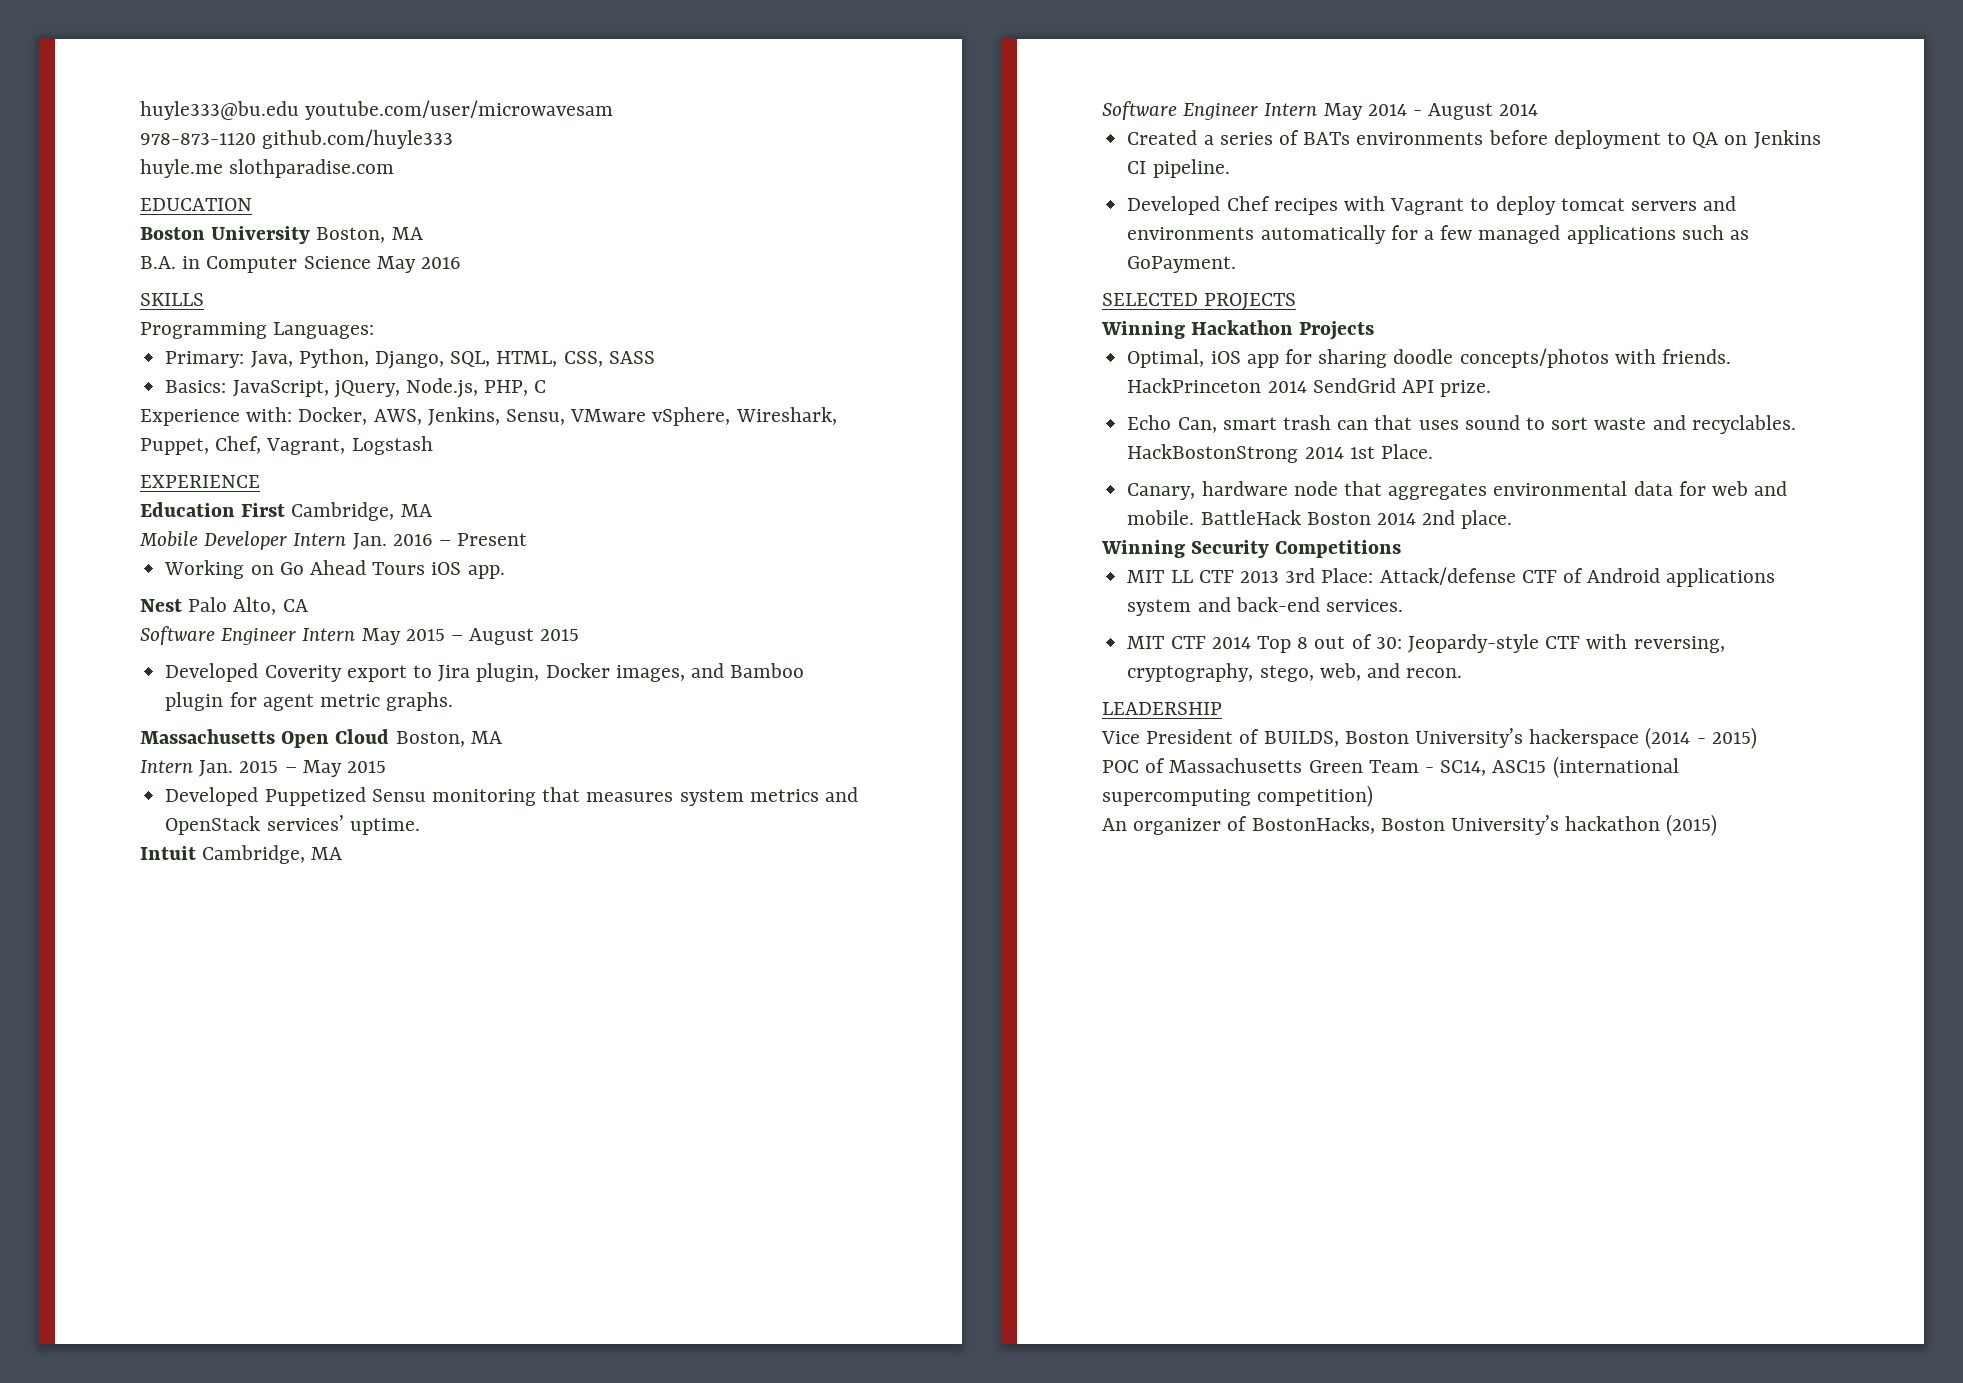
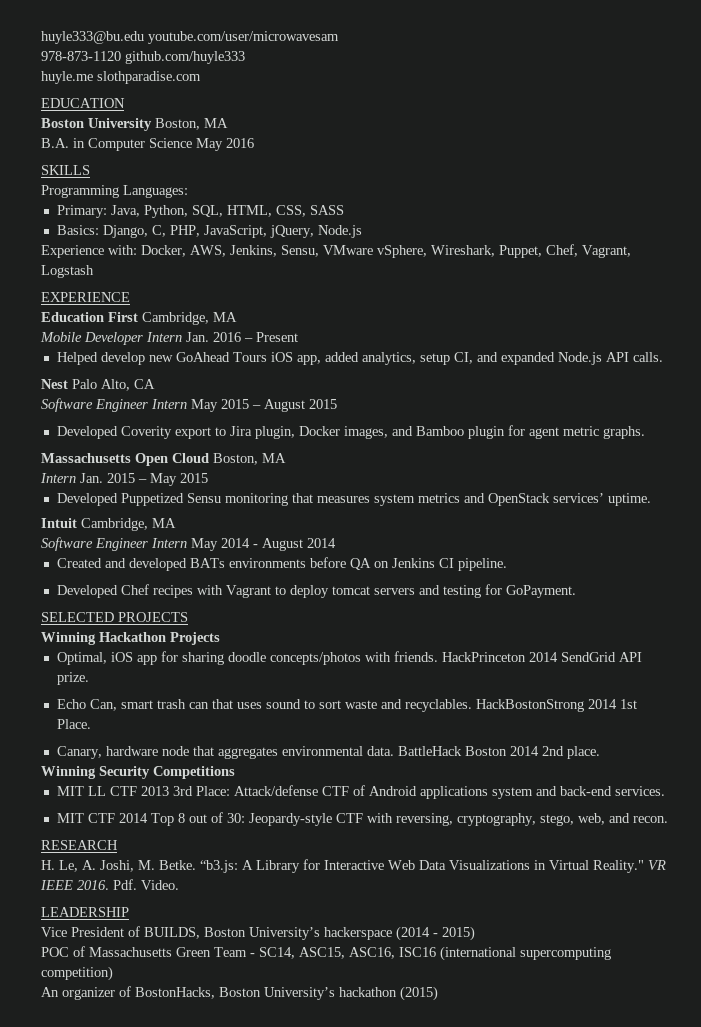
- Primary: Java, Python, Django, SQL, HTML, CSS, SASS
+ Primary: Java, Python, SQL, HTML, CSS, SASS
- Basics: JavaScript, jQuery, Node.js, PHP, C
+ Basics: Django, C, PHP, JavaScript, jQuery, Node.js
- Working on Go Ahead Tours iOS app.
+ Helped develop new GoAhead Tours iOS app, added analytics, setup CI, and expanded Node.js API calls.
- Created a series of BATs environments before deployment to QA on Jenkins CI pipeline.
+ Created and developed BATs environments before QA on Jenkins CI pipeline.
- Developed Chef recipes with Vagrant to deploy tomcat servers and environments automatically for a few managed applications such as GoPayment.
+ Developed Chef recipes with Vagrant to deploy tomcat servers and testing for GoPayment.
- Canary, hardware node that aggregates environmental data for web and mobile.
+ Canary, hardware node that aggregates environmental data.
+ RESEARCH
+ H. Le, A. Joshi, M. Betke. “b3.js: A Library for Interactive Web Data Visualizations in Virtual Reality." VR IEEE 2016. Pdf. Video.
- POC of Massachusetts Green Team - SC14, ASC15 (international supercomputing competition)
+ POC of Massachusetts Green Team - SC14, ASC15, ASC16, ISC16 (international supercomputing competition)

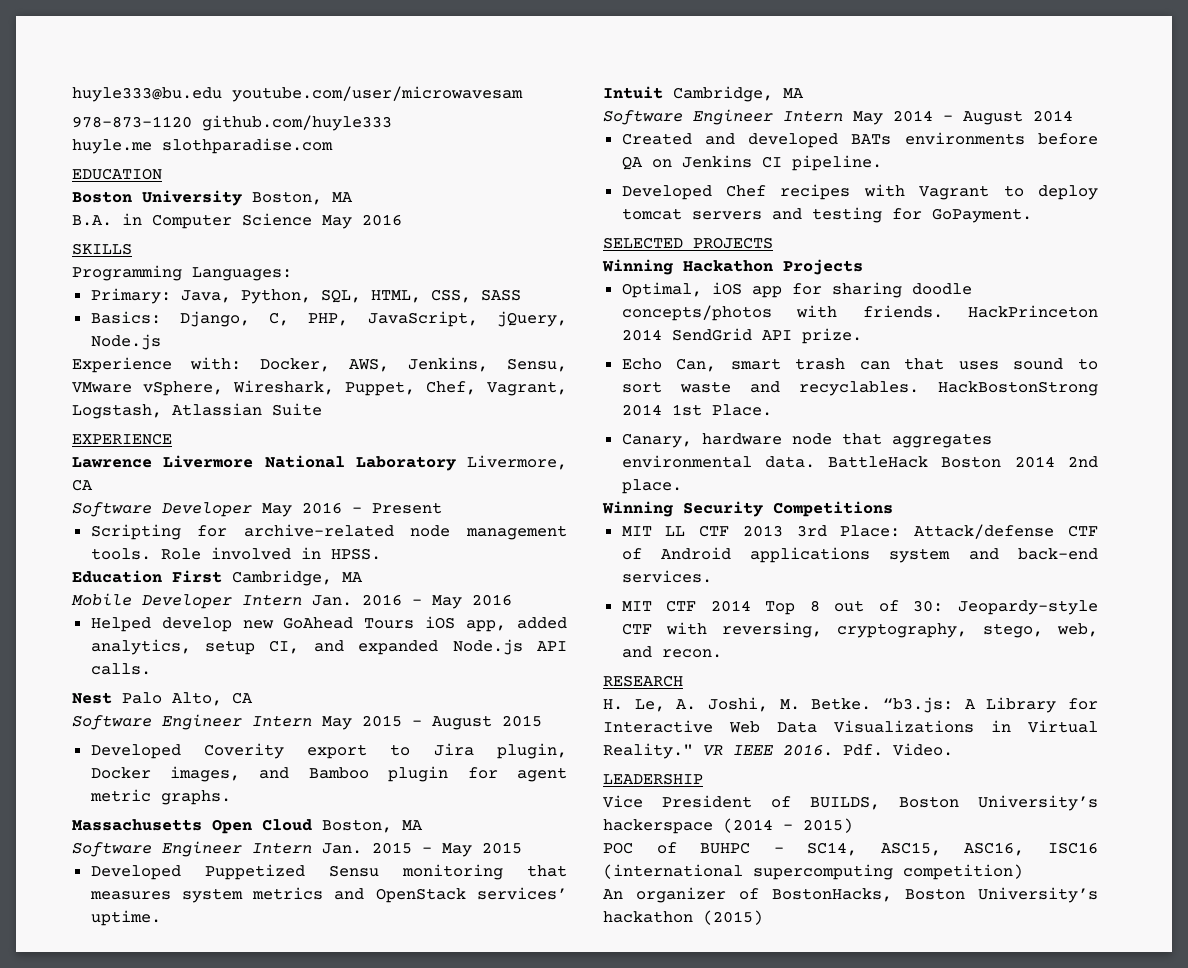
- Experience with: Docker, AWS, Jenkins, Sensu, VMware vSphere, Wireshark, Puppet, Chef, Vagrant, Logstash
+ Experience with: Docker, AWS, Jenkins, Sensu, VMware vSphere, Wireshark, Puppet, Chef, Vagrant, Logstash, Atlassian Suite
  EXPERIENCE
+ Lawrence Livermore National Laboratory Livermore, CA
+ Software Developer May 2016 – Present
+ Scripting for archive-related node management tools. Role involved in HPSS.
- Mobile Developer Intern Jan. 2016 – Present
+ Mobile Developer Intern Jan. 2016 – May 2016
- Intern Jan. 2015 – May 2015
+ Software Engineer Intern Jan. 2015 – May 2015
- POC of Massachusetts Green Team - SC14, ASC15, ASC16, ISC16 (international supercomputing competition)
+ POC of BUHPC - SC14, ASC15, ASC16, ISC16 (international supercomputing competition)

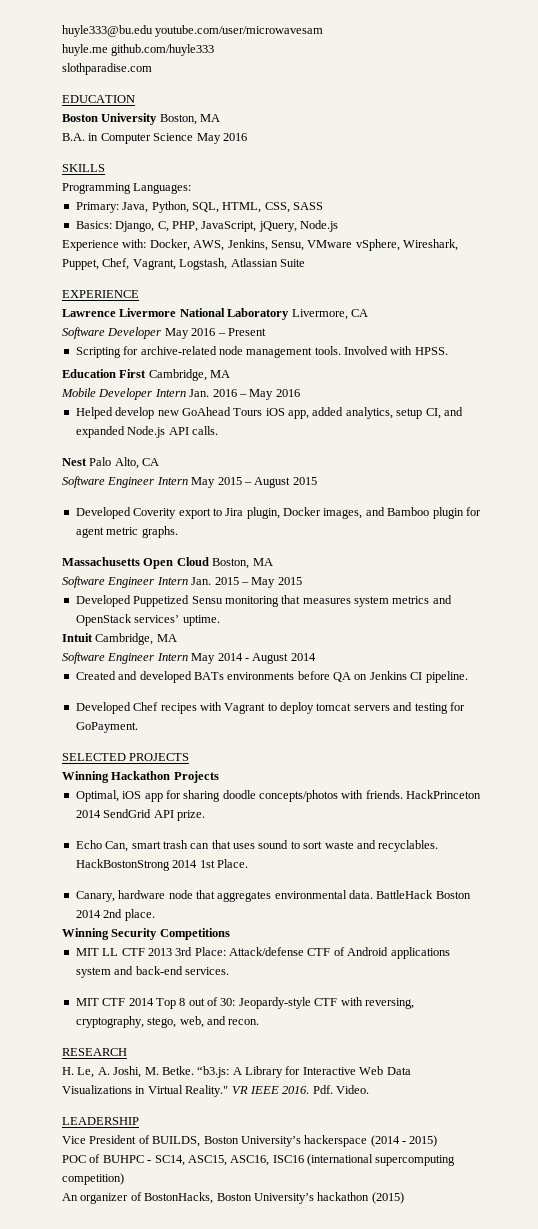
- 978-873-1120 github.com/huyle333
+ huyle.me github.com/huyle333
- huyle.me slothparadise.com
+ slothparadise.com
- Role involved in HPSS.
+ Involved with HPSS.

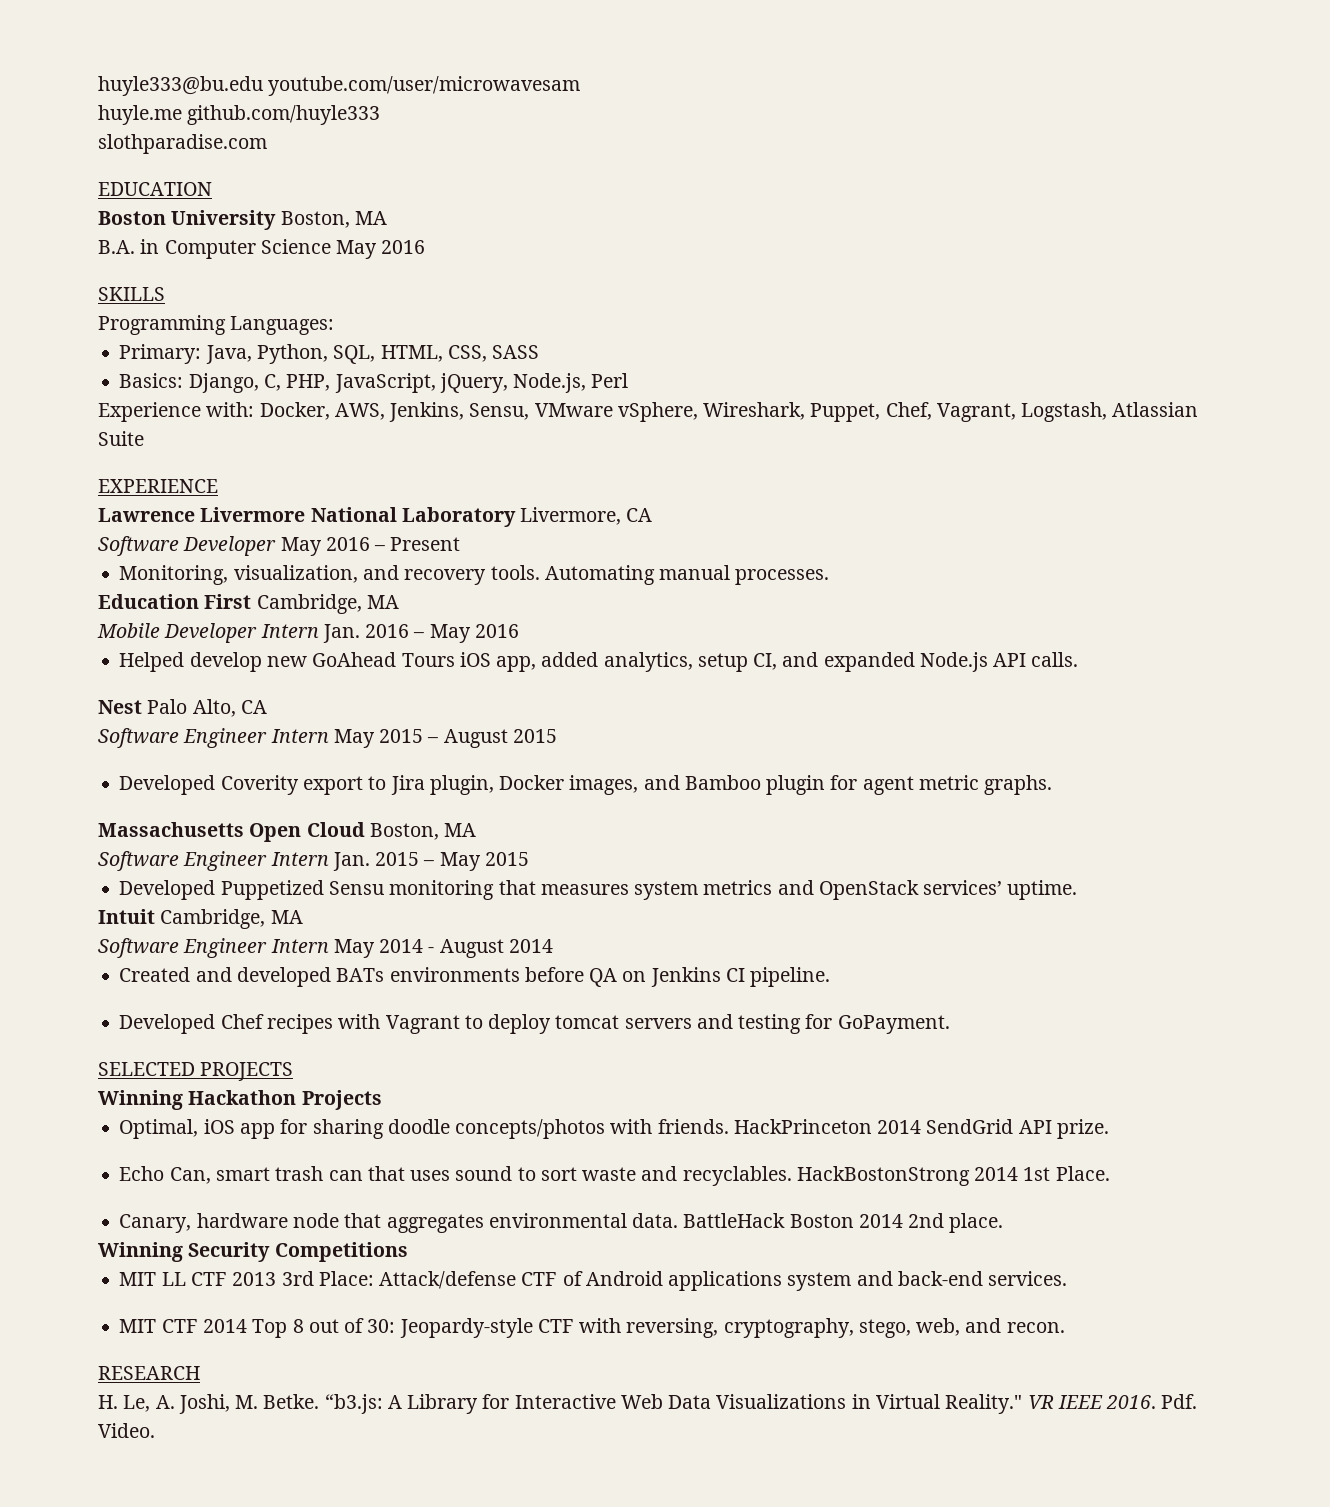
- Basics: Django, C, PHP, JavaScript, jQuery, Node.js
+ Basics: Django, C, PHP, JavaScript, jQuery, Node.js, Perl
- Scripting for archive-related node management tools. Involved with HPSS.
+ Monitoring, visualization, and recovery tools. Automating manual processes.
- LEADERSHIP
- Vice President of BUILDS, Boston University’s hackerspace (2014 - 2015)
- POC of BUHPC - SC14, ASC15, ASC16, ISC16 (international supercomputing competition)
- An organizer of BostonHacks, Boston University’s hackathon (2015)

